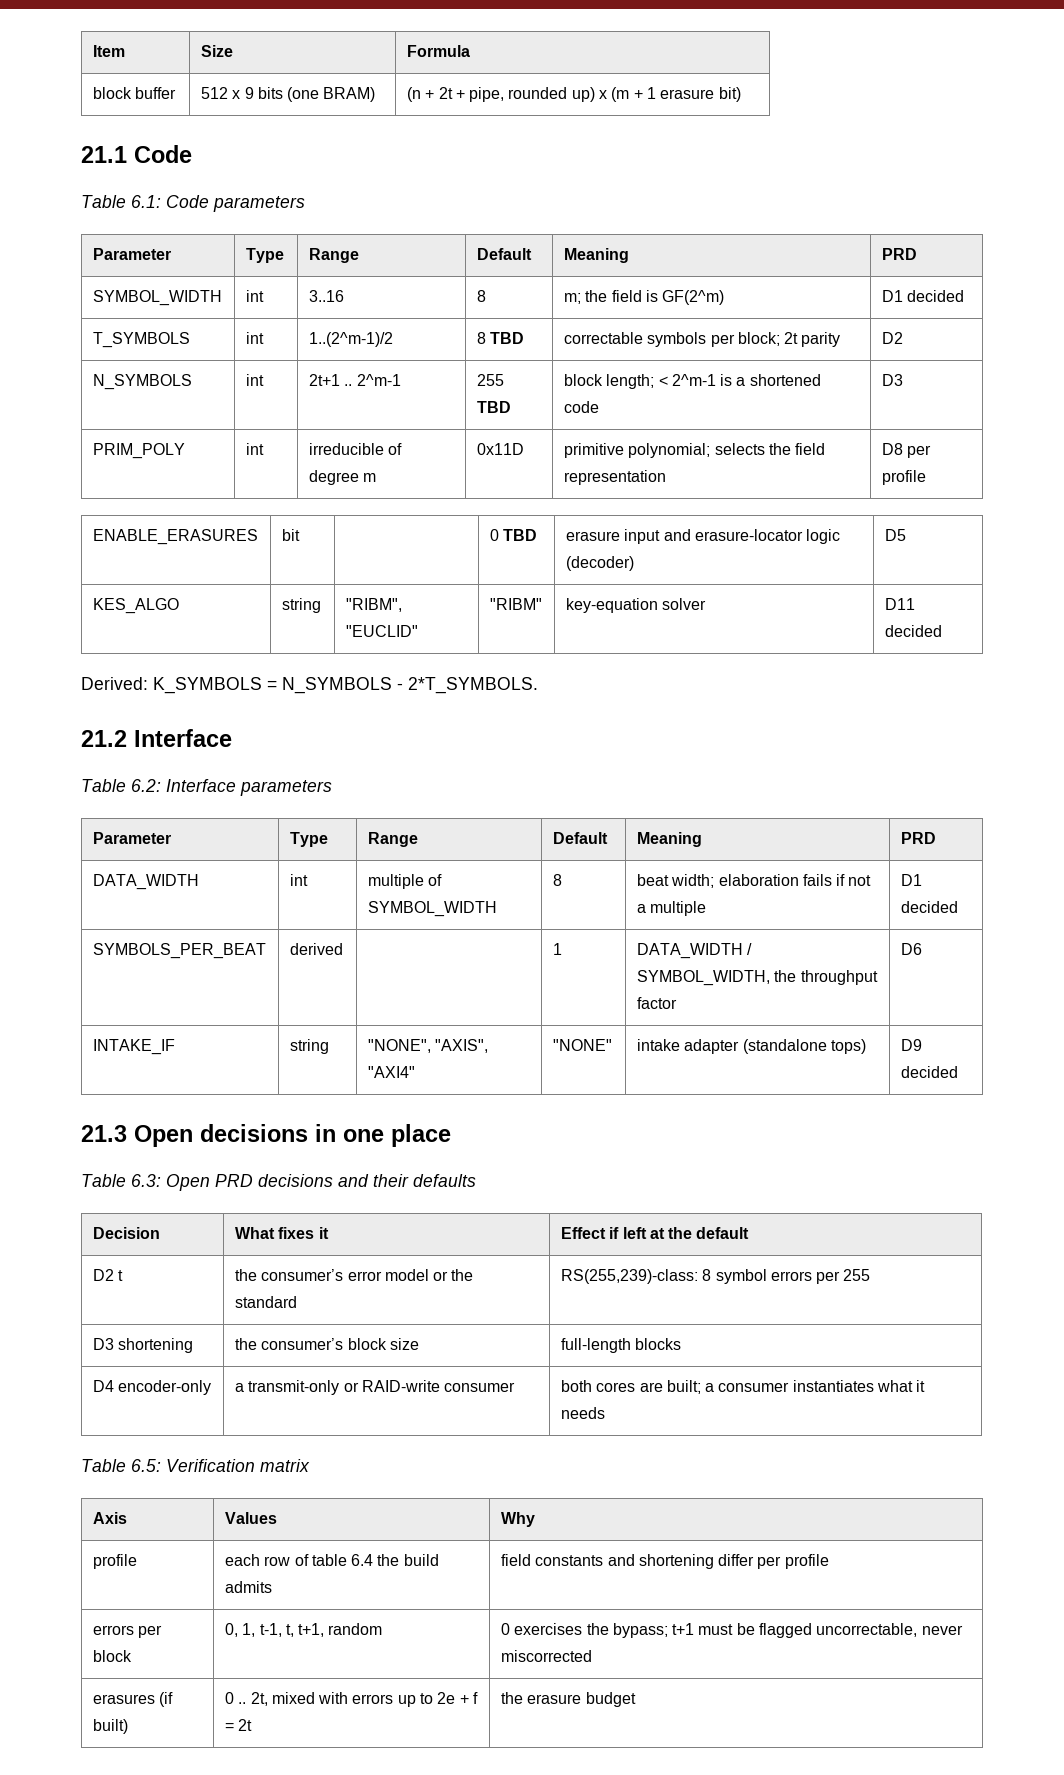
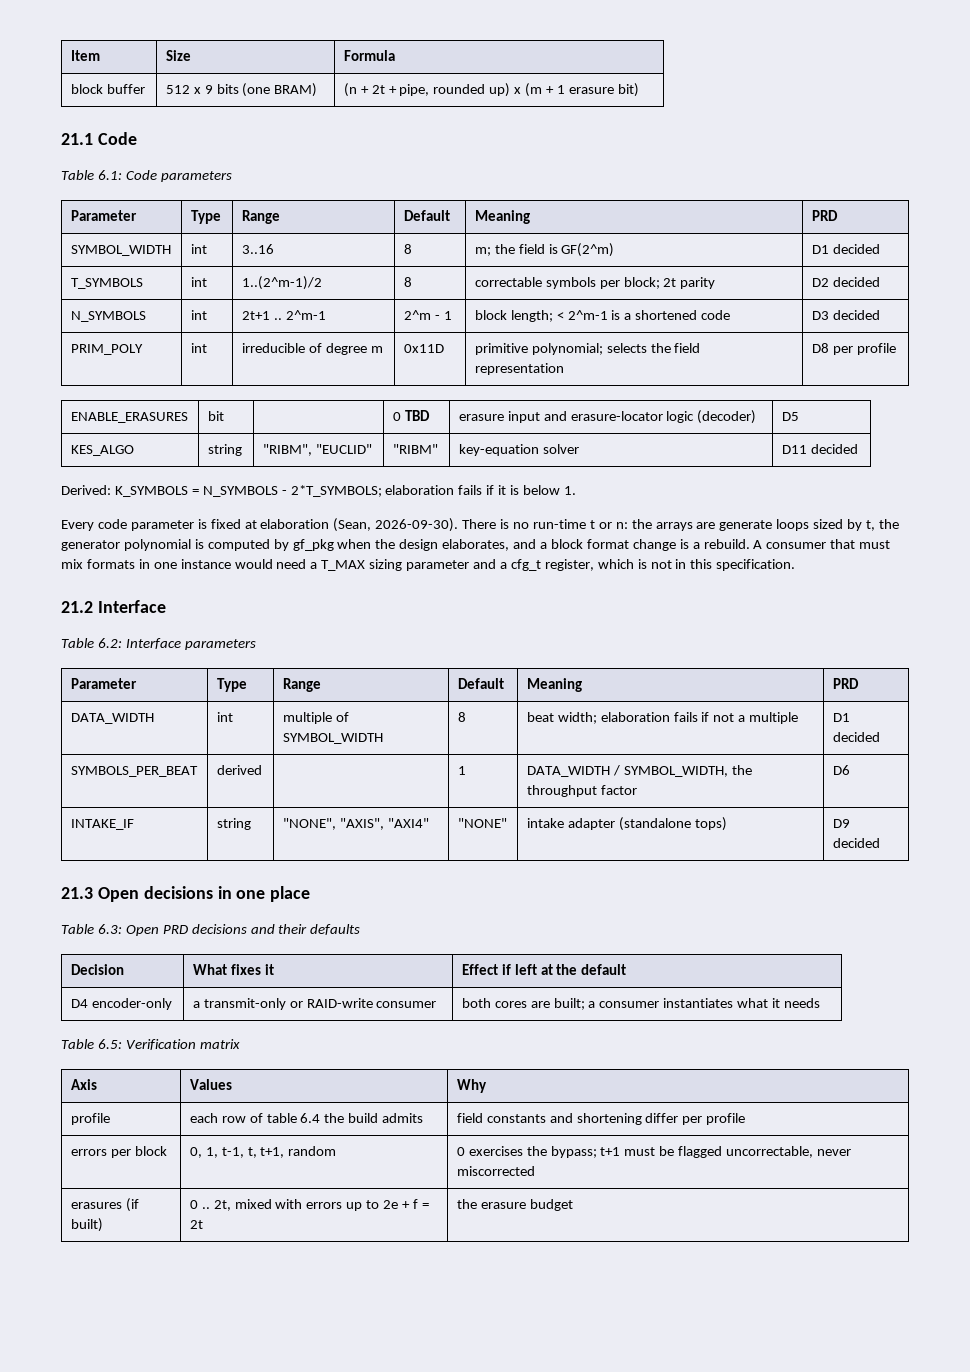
- T_SYMBOLS | int | 1..(2^m-1)/2 | 8 TBD | correctable symbols per block; 2t parity | D2
+ T_SYMBOLS | int | 1..(2^m-1)/2 | 8 | correctable symbols per block; 2t parity | D2 decided
- N_SYMBOLS | int | 2t+1 .. 2^m-1 | 255 TBD | block length; < 2^m-1 is a shortened code | D3
+ N_SYMBOLS | int | 2t+1 .. 2^m-1 | 2^m - 1 | block length; < 2^m-1 is a shortened code | D3 decided
- Derived: K_SYMBOLS = N_SYMBOLS - 2*T_SYMBOLS.
+ Derived: K_SYMBOLS = N_SYMBOLS - 2*T_SYMBOLS; elaboration fails if it is below 1.
+ Every code parameter is fixed at elaboration (Sean, 2026-09-30). There is no run-time t or n: the arrays are generate loops sized by t, the generator polynomial is computed by gf_pkg when the design elaborates, and a block format change is a rebuild. A consumer that must mix formats in one instance would need a T_MAX sizing parameter and a cfg_t register, which is not in this specification.
- D2 t | the consumer’s error model or the standard | RS(255,239)-class: 8 symbol errors per 255
- D3 shortening | the consumer’s block size | full-length blocks

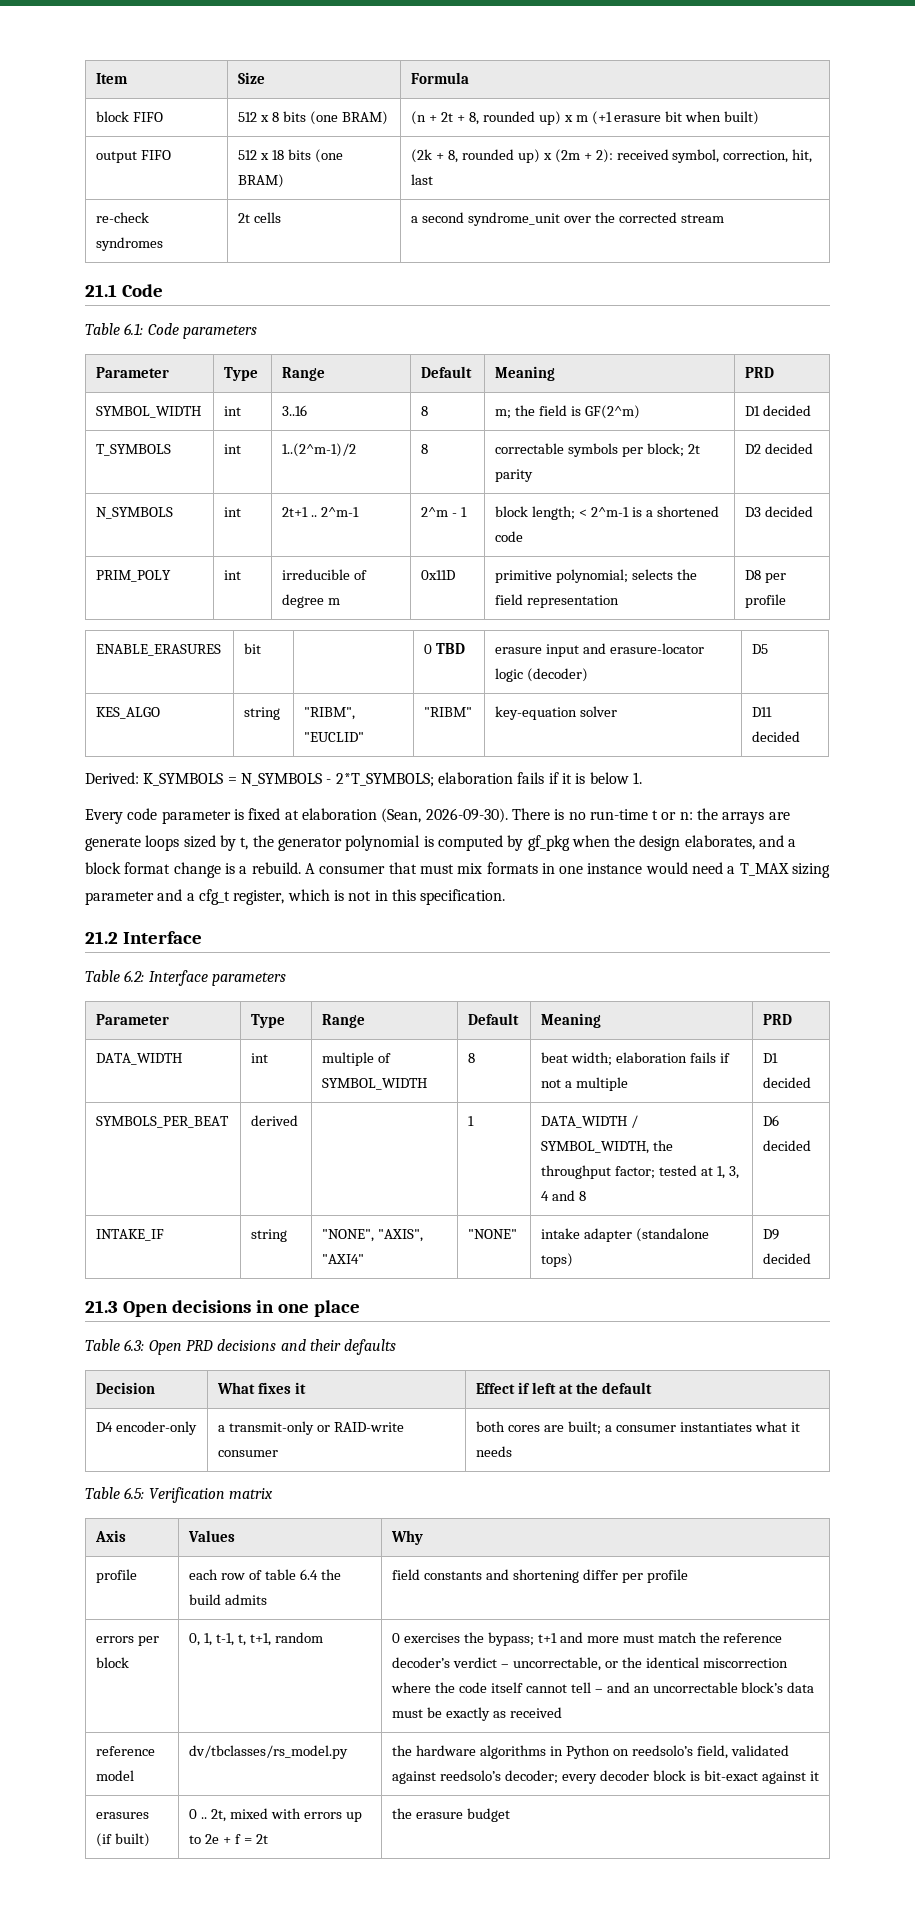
- block buffer | 512 x 9 bits (one BRAM) | (n + 2t + pipe, rounded up) x (m + 1 erasure bit)
+ block FIFO | 512 x 8 bits (one BRAM) | (n + 2t + 8, rounded up) x m (+1 erasure bit when built)
+ output FIFO | 512 x 18 bits (one BRAM) | (2k + 8, rounded up) x (2m + 2): received symbol, correction, hit, last
+ re-check syndromes | 2t cells | a second syndrome_unit over the corrected stream
- SYMBOLS_PER_BEAT | derived | | 1 | DATA_WIDTH / SYMBOL_WIDTH, the throughput factor | D6
+ SYMBOLS_PER_BEAT | derived | | 1 | DATA_WIDTH / SYMBOL_WIDTH, the throughput factor; tested at 1, 3, 4 and 8 | D6 decided
- 0 exercises the bypass; t+1 must be flagged uncorrectable, never miscorrected
+ 0 exercises the bypass; t+1 and more must match the reference decoder’s verdict – uncorrectable, or the identical miscorrection where the code itself cannot tell – and an uncorrectable block’s data must be exactly as received
+ reference model | dv/tbclasses/rs_model.py | the hardware algorithms in Python on reedsolo’s field, validated against reedsolo’s decoder; every decoder block is bit-exact against it

